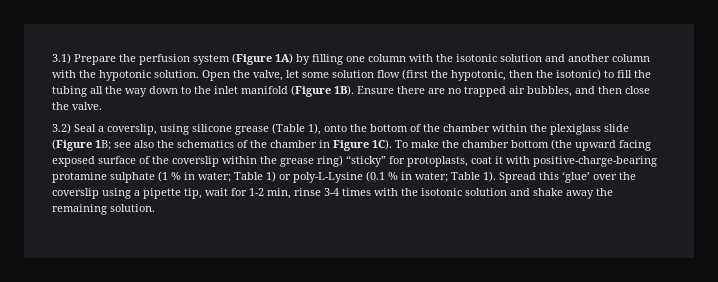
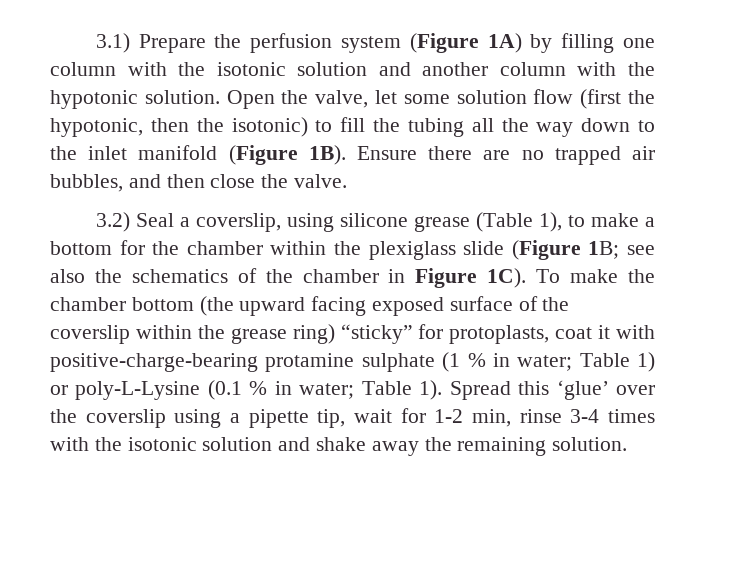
- 3.2) Seal a coverslip, using silicone grease (Table 1), onto the bottom of the chamber within the plexiglass slide (Figure 1B; see also the schematics of the chamber in Figure 1C).
+ 3.2) Seal a coverslip, using silicone grease (Table 1), to make a bottom for the chamber within the plexiglass slide (Figure 1B; see also the schematics of the chamber in Figure 1C).

